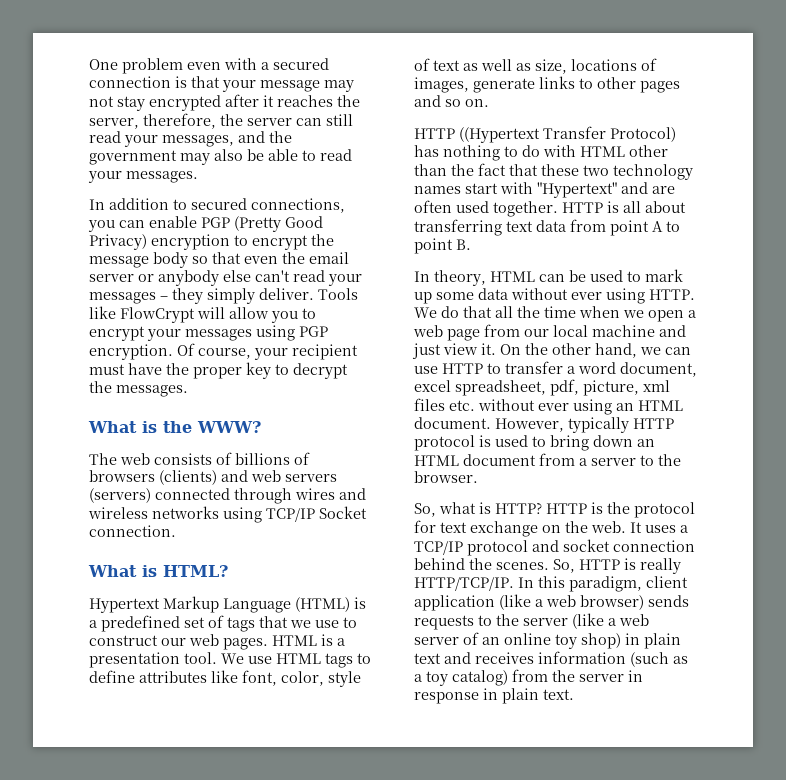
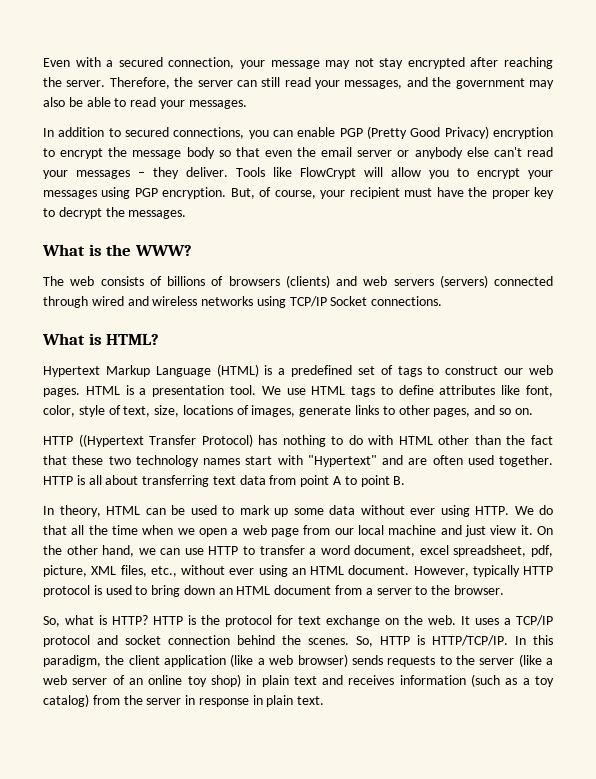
- One problem even with a secured connection is that your message may not stay encrypted after it reaches the server, therefore, the server can still read your messages, and the government may also be able to read your messages.
+ Even with a secured connection, your message may not stay encrypted after reaching the server. Therefore, the server can still read your messages, and the government may also be able to read your messages.
- In addition to secured connections, you can enable PGP (Pretty Good Privacy) encryption to encrypt the message body so that even the email server or anybody else can't read your messages – they simply deliver.
+ In addition to secured connections, you can enable PGP (Pretty Good Privacy) encryption to encrypt the message body so that even the email server or anybody else can't read your messages – they deliver.
- Of course, your recipient must have the proper key to decrypt the messages.
+ But, of course, your recipient must have the proper key to decrypt the messages.
- The web consists of billions of browsers (clients) and web servers (servers) connected through wires and wireless networks using TCP/IP Socket connection.
+ The web consists of billions of browsers (clients) and web servers (servers) connected through wired and wireless networks using TCP/IP Socket connections.
- Hypertext Markup Language (HTML) is a predefined set of tags that we use to construct our web pages.
+ Hypertext Markup Language (HTML) is a predefined set of tags to construct our web pages.
- We use HTML tags to define attributes like font, color, style of text as well as size, locations of images, generate links to other pages and so on.
+ We use HTML tags to define attributes like font, color, style of text, size, locations of images, generate links to other pages, and so on.
- On the other hand, we can use HTTP to transfer a word document, excel spreadsheet, pdf, picture, xml files etc. without ever using an HTML document.
+ On the other hand, we can use HTTP to transfer a word document, excel spreadsheet, pdf, picture, XML files, etc., without ever using an HTML document.
- So, HTTP is really HTTP/TCP/IP.
+ So, HTTP is HTTP/TCP/IP.
- In this paradigm, client application (like a web browser) sends requests to the server (like a web server of an online toy shop) in plain text and receives information (such as a toy catalog) from the server in response in plain text.
+ In this paradigm, the client application (like a web browser) sends requests to the server (like a web server of an online toy shop) in plain text and receives information (such as a toy catalog) from the server in response in plain text.

